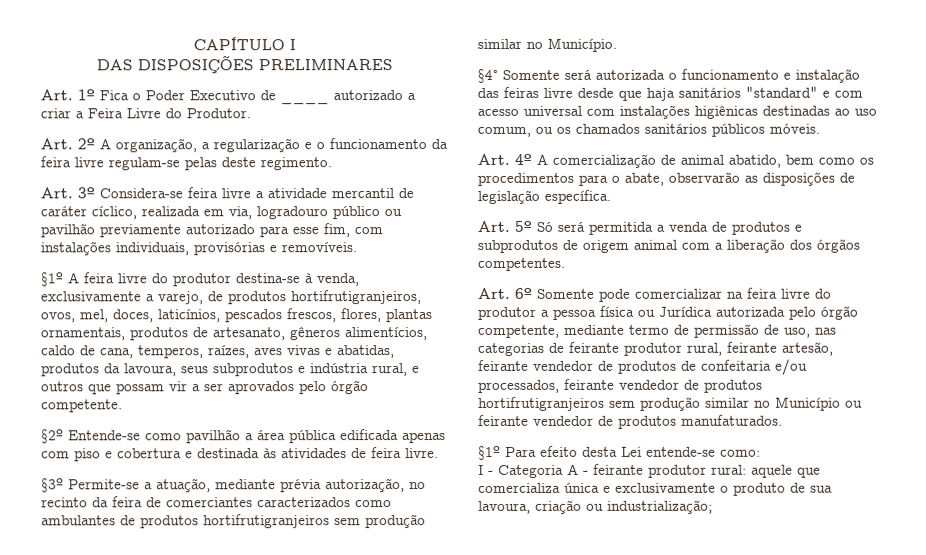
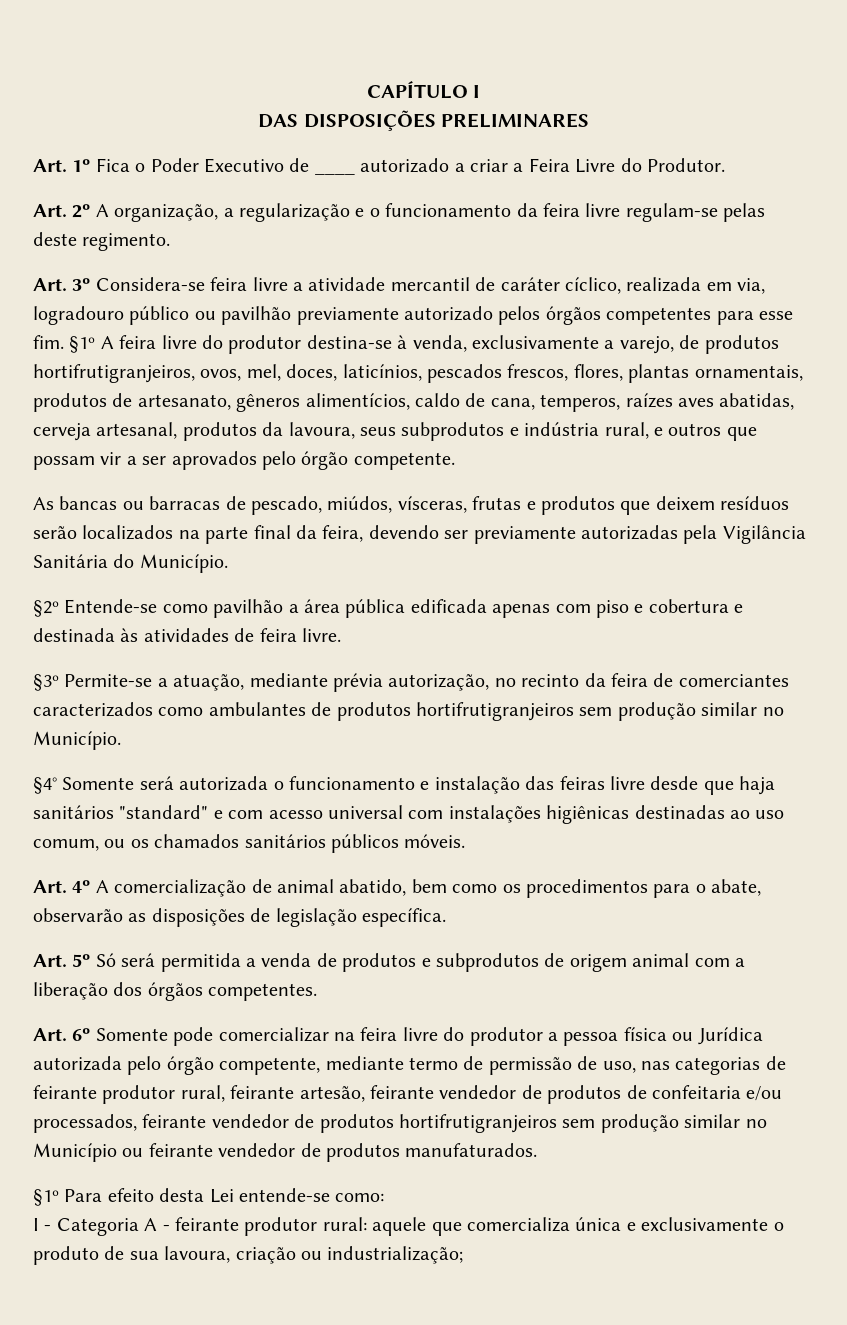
- Art. 3º Considera-se feira livre a atividade mercantil de caráter cíclico, realizada em via, logradouro público ou pavilhão previamente autorizado para esse fim, com instalações individuais, provisórias e removíveis.
- §1º A feira livre do produtor destina-se à venda, exclusivamente a varejo, de produtos hortifrutigranjeiros, ovos, mel, doces, laticínios, pescados frescos, flores, plantas ornamentais, produtos de artesanato, gêneros alimentícios, caldo de cana, temperos, raízes, aves vivas e abatidas, produtos da lavoura, seus subprodutos e indústria rural, e outros que possam vir a ser aprovados pelo órgão competente.
+ Art. 3º Considera-se feira livre a atividade mercantil de caráter cíclico, realizada em via, logradouro público ou pavilhão previamente autorizado pelos órgãos competentes para esse fim. §1º A feira livre do produtor destina-se à venda, exclusivamente a varejo, de produtos hortifrutigranjeiros, ovos, mel, doces, laticínios, pescados frescos, flores, plantas ornamentais, produtos de artesanato, gêneros alimentícios, caldo de cana, temperos, raízes aves abatidas, cerveja artesanal, produtos da lavoura, seus subprodutos e indústria rural, e outros que possam vir a ser aprovados pelo órgão competente.
+ As bancas ou barracas de pescado, miúdos, vísceras, frutas e produtos que deixem resíduos serão localizados na parte final da feira, devendo ser previamente autorizadas pela Vigilância Sanitária do Município.

